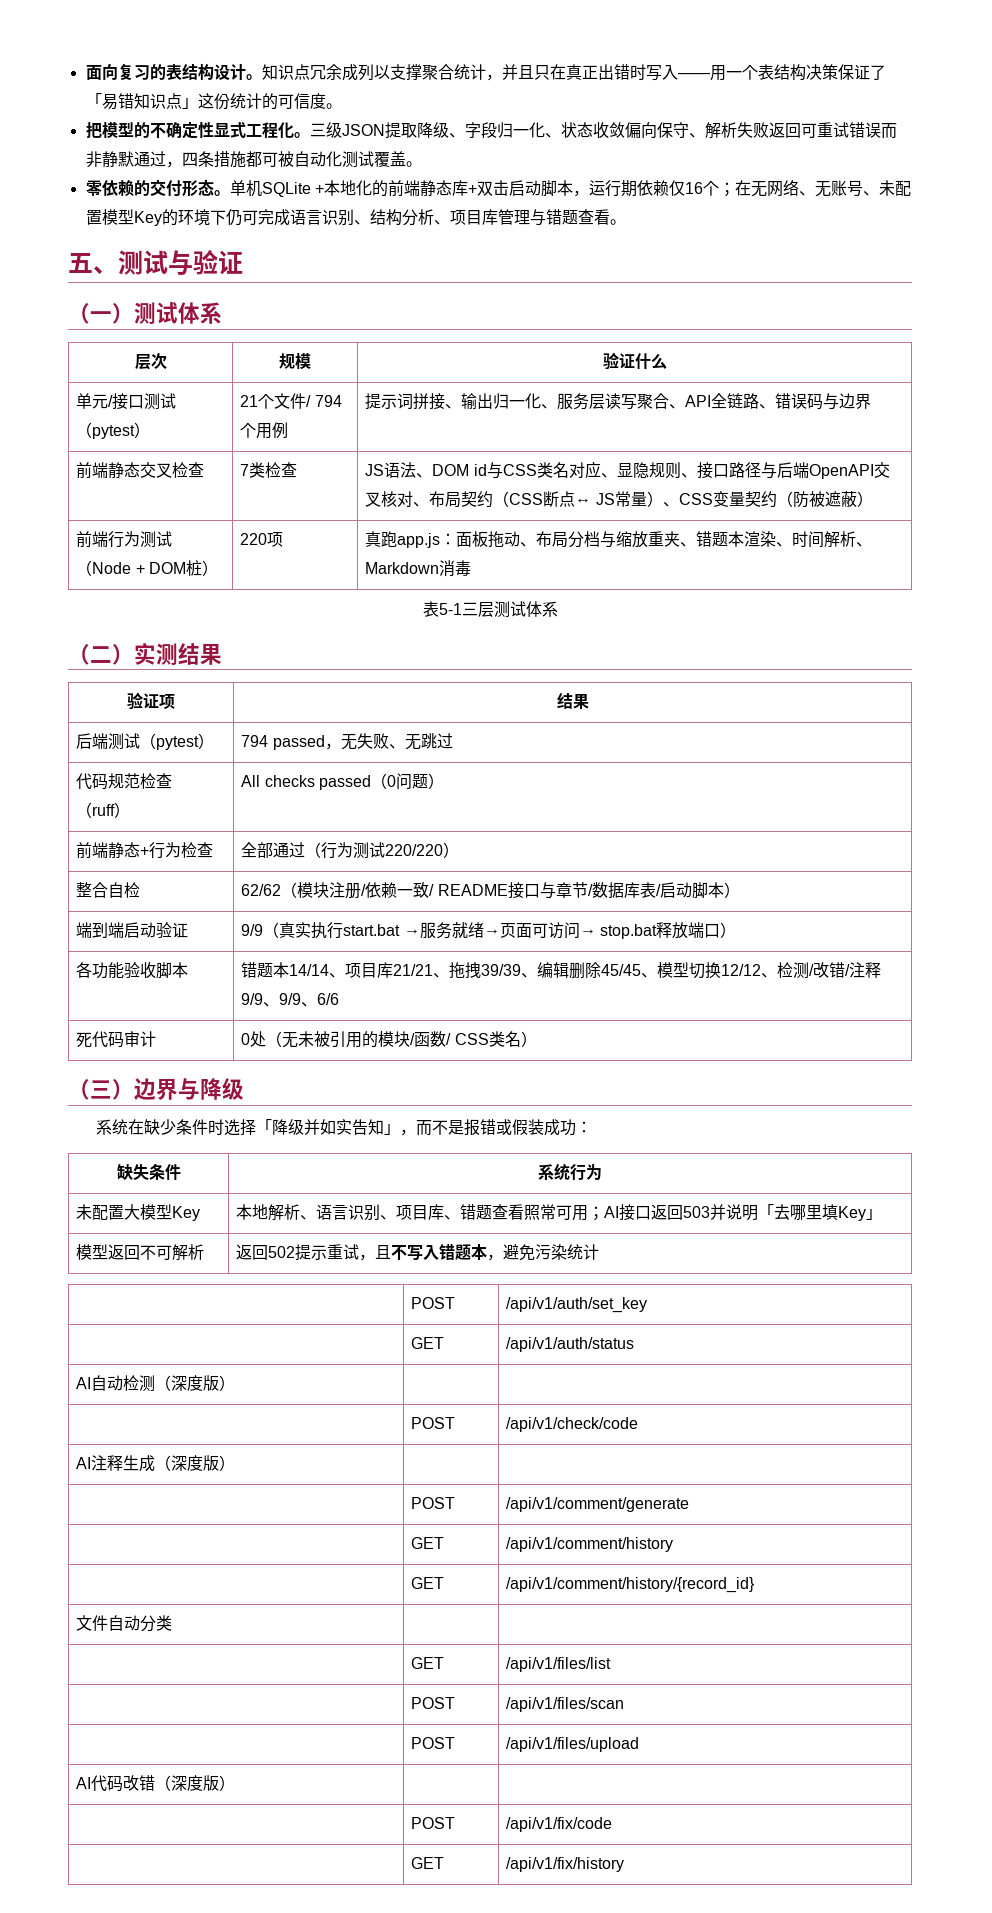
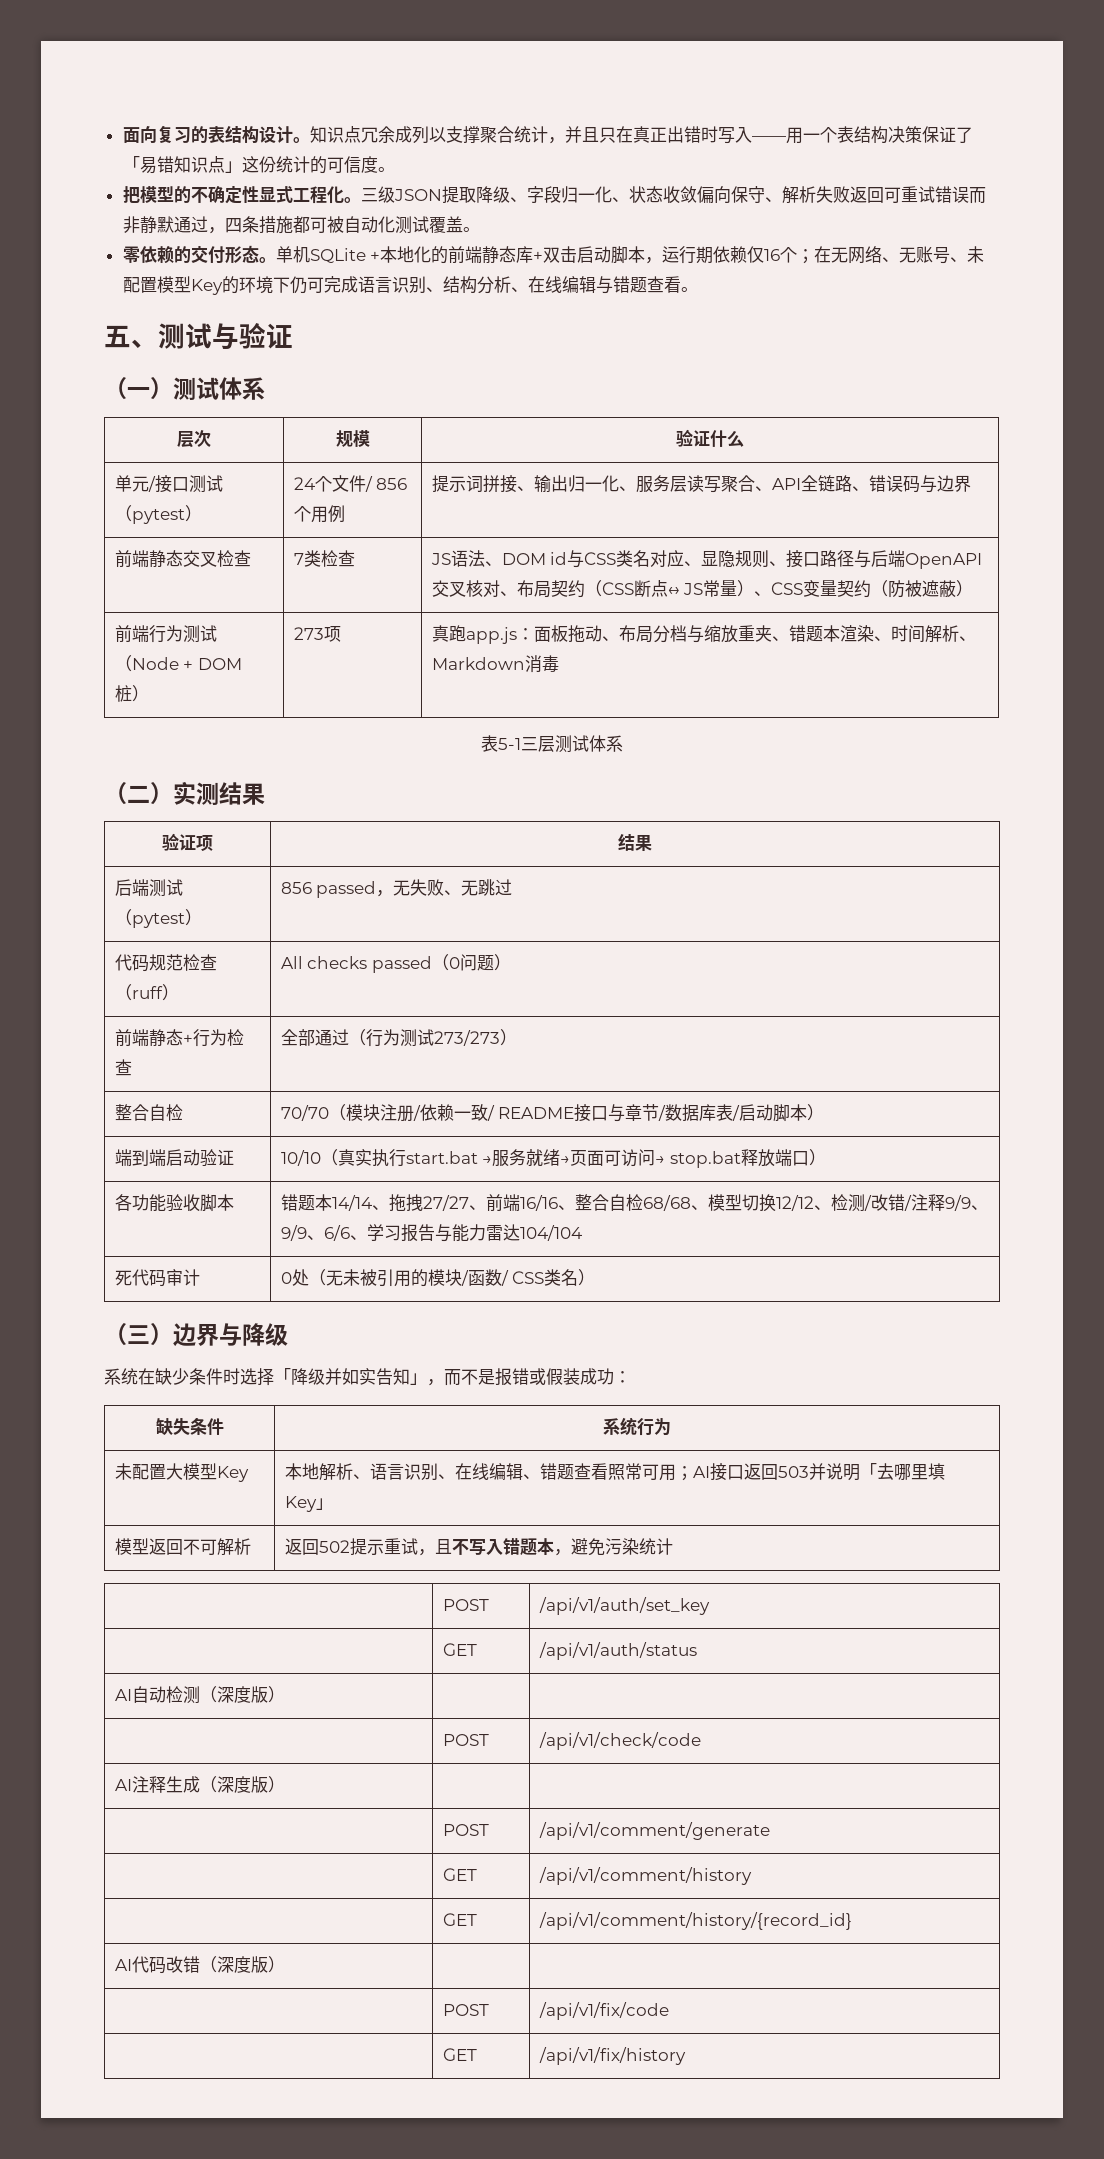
- 单机SQLite +本地化的前端静态库+双击启动脚本，运行期依赖仅16个；在无网络、无账号、未配置模型Key的环境下仍可完成语言识别、结构分析、项目库管理与错题查看。
+ 单机SQLite +本地化的前端静态库+双击启动脚本，运行期依赖仅16个；在无网络、无账号、未配置模型Key的环境下仍可完成语言识别、结构分析、在线编辑与错题查看。
- 单元/接口测试（pytest） | 21个文件/ 794个用例 | 提示词拼接、输出归一化、服务层读写聚合、API全链路、错误码与边界
+ 单元/接口测试（pytest） | 24个文件/ 856个用例 | 提示词拼接、输出归一化、服务层读写聚合、API全链路、错误码与边界
- 前端行为测试（Node + DOM桩） | 220项 | 真跑app.js：面板拖动、布局分档与缩放重夹、错题本渲染、时间解析、Markdown消毒
+ 前端行为测试（Node + DOM桩） | 273项 | 真跑app.js：面板拖动、布局分档与缩放重夹、错题本渲染、时间解析、Markdown消毒
- 后端测试（pytest） | 794 passed，无失败、无跳过
+ 后端测试（pytest） | 856 passed，无失败、无跳过
- 前端静态+行为检查 | 全部通过（行为测试220/220）
+ 前端静态+行为检查 | 全部通过（行为测试273/273）
- 整合自检 | 62/62（模块注册/依赖一致/ README接口与章节/数据库表/启动脚本）
+ 整合自检 | 70/70（模块注册/依赖一致/ README接口与章节/数据库表/启动脚本）
- 端到端启动验证 | 9/9（真实执行start.bat →服务就绪→页面可访问→ stop.bat释放端口）
+ 端到端启动验证 | 10/10（真实执行start.bat →服务就绪→页面可访问→ stop.bat释放端口）
- 各功能验收脚本 | 错题本14/14、项目库21/21、拖拽39/39、编辑删除45/45、模型切换12/12、检测/改错/注释9/9、9/9、6/6
+ 各功能验收脚本 | 错题本14/14、拖拽27/27、前端16/16、整合自检68/68、模型切换12/12、检测/改错/注释9/9、9/9、6/6、学习报告与能力雷达104/104
- 未配置大模型Key | 本地解析、语言识别、项目库、错题查看照常可用；AI接口返回503并说明「去哪里填Key」
+ 未配置大模型Key | 本地解析、语言识别、在线编辑、错题查看照常可用；AI接口返回503并说明「去哪里填Key」
- 文件自动分类 | |
- | GET | /api/v1/files/list
- | POST | /api/v1/files/scan
- | POST | /api/v1/files/upload

